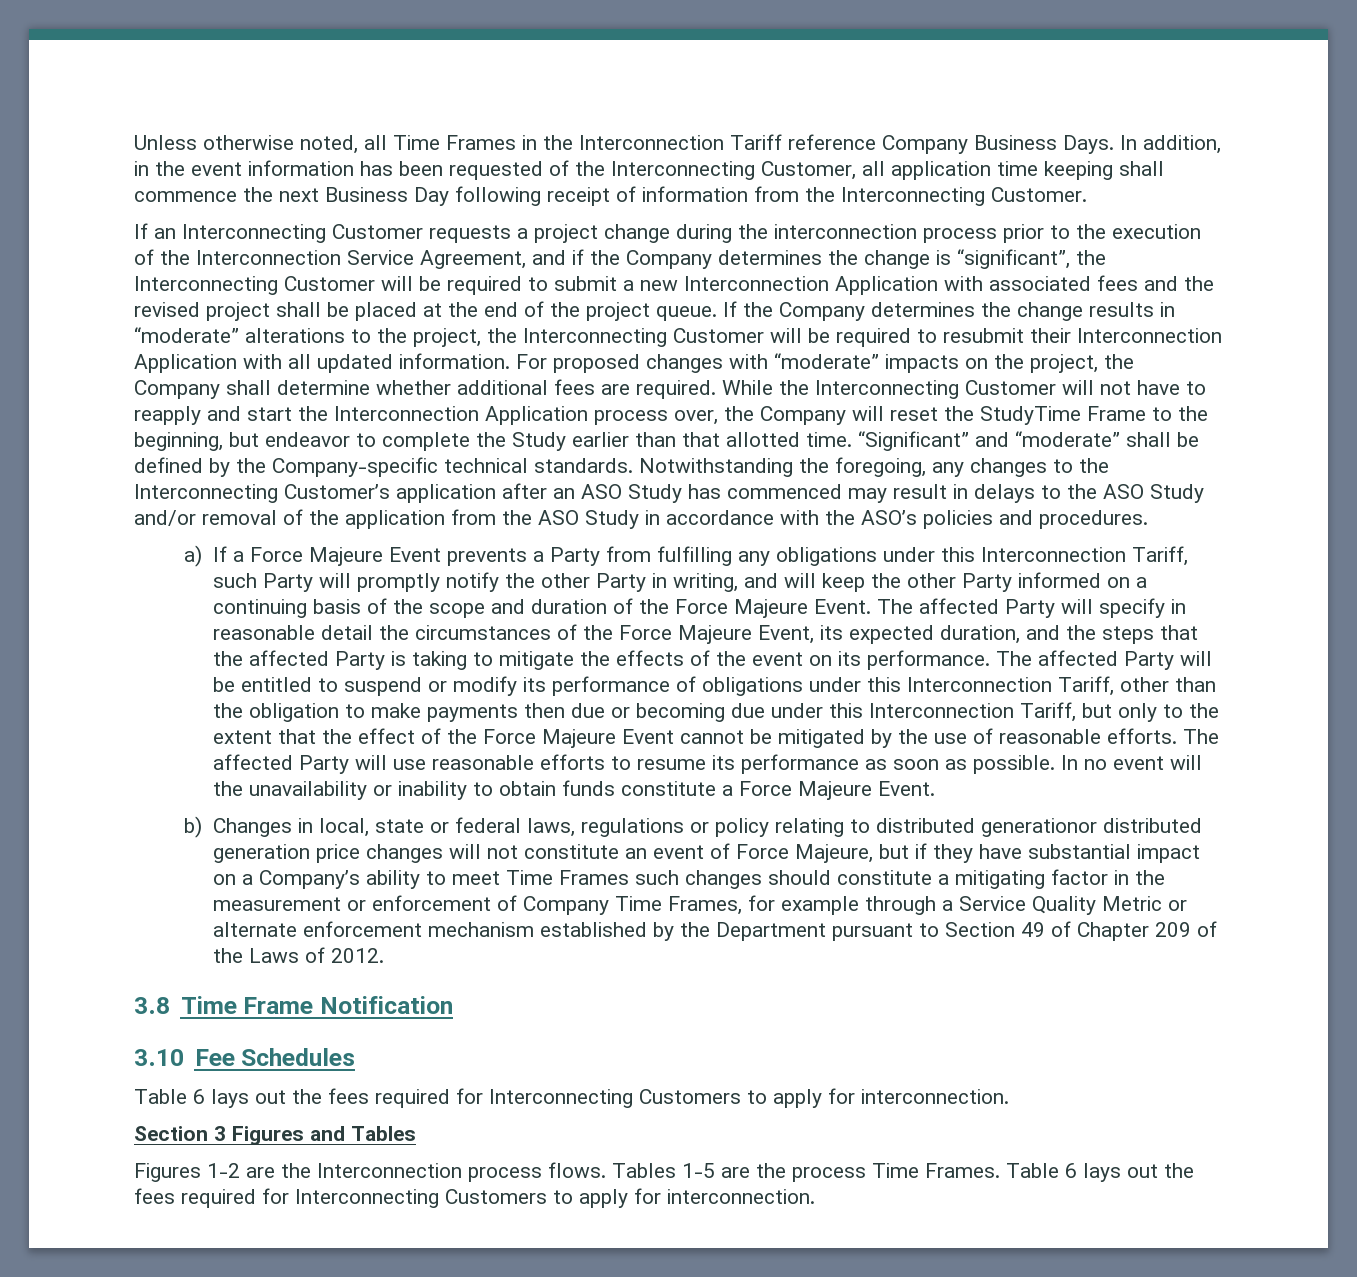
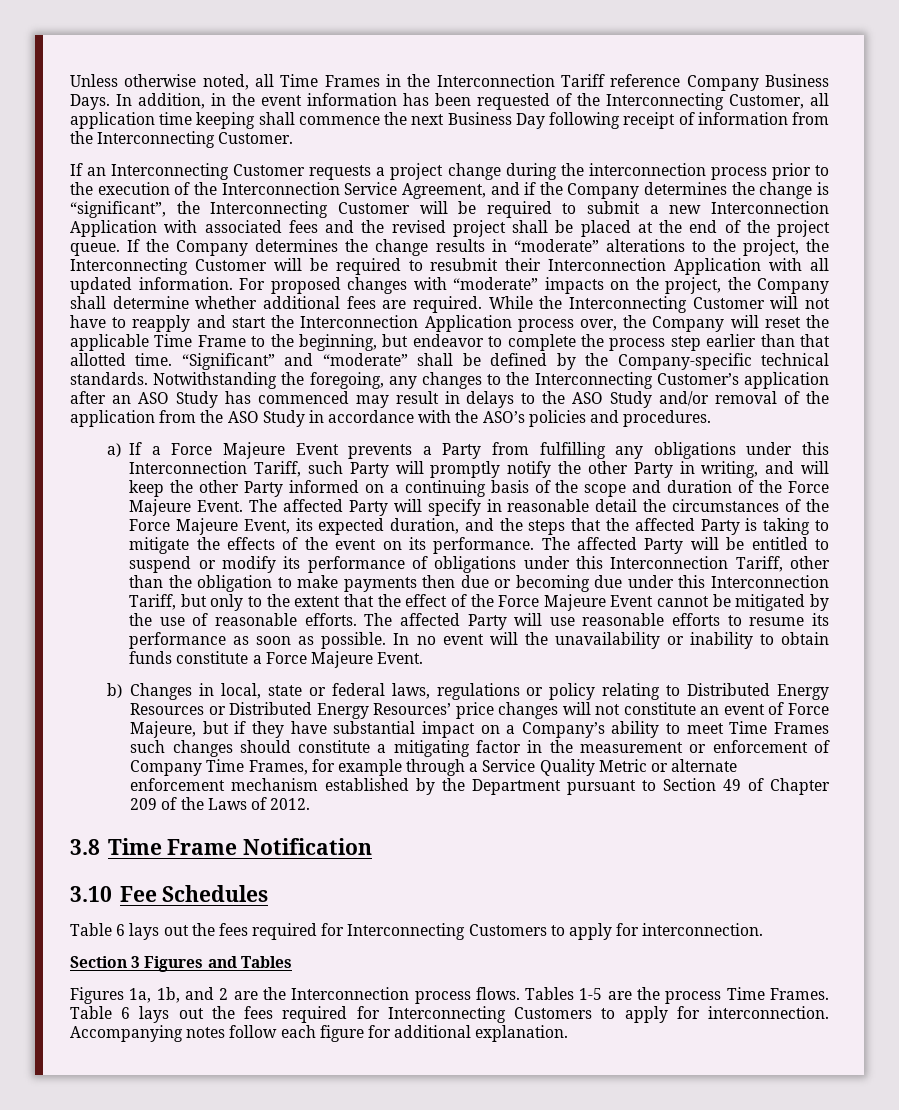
- While the Interconnecting Customer will not have to reapply and start the Interconnection Application process over, the Company will reset the StudyTime Frame to the beginning, but endeavor to complete the Study earlier than that allotted time.
+ While the Interconnecting Customer will not have to reapply and start the Interconnection Application process over, the Company will reset the applicable Time Frame to the beginning, but endeavor to complete the process step earlier than that allotted time.
- b) Changes in local, state or federal laws, regulations or policy relating to distributed generationor distributed generation price changes will not constitute an event of Force Majeure, but if they have substantial impact on a Company’s ability to meet Time Frames such changes should constitute a mitigating factor in the measurement or enforcement of Company Time Frames, for example through a Service Quality Metric or alternate enforcement mechanism established by the Department pursuant to Section 49 of Chapter 209 of the Laws of 2012.
+ b) Changes in local, state or federal laws, regulations or policy relating to Distributed Energy Resources or Distributed Energy Resources’ price changes will not constitute an event of Force Majeure, but if they have substantial impact on a Company’s ability to meet Time Frames such changes should constitute a mitigating factor in the measurement or enforcement of Company Time Frames, for example through a Service Quality Metric or alternate enforcement mechanism established by the Department pursuant to Section 49 of Chapter 209 of the Laws of 2012.
- Figures 1-2 are the Interconnection process flows.
+ Figures 1a, 1b, and 2 are the Interconnection process flows.
+ Accompanying notes follow each figure for additional explanation.

